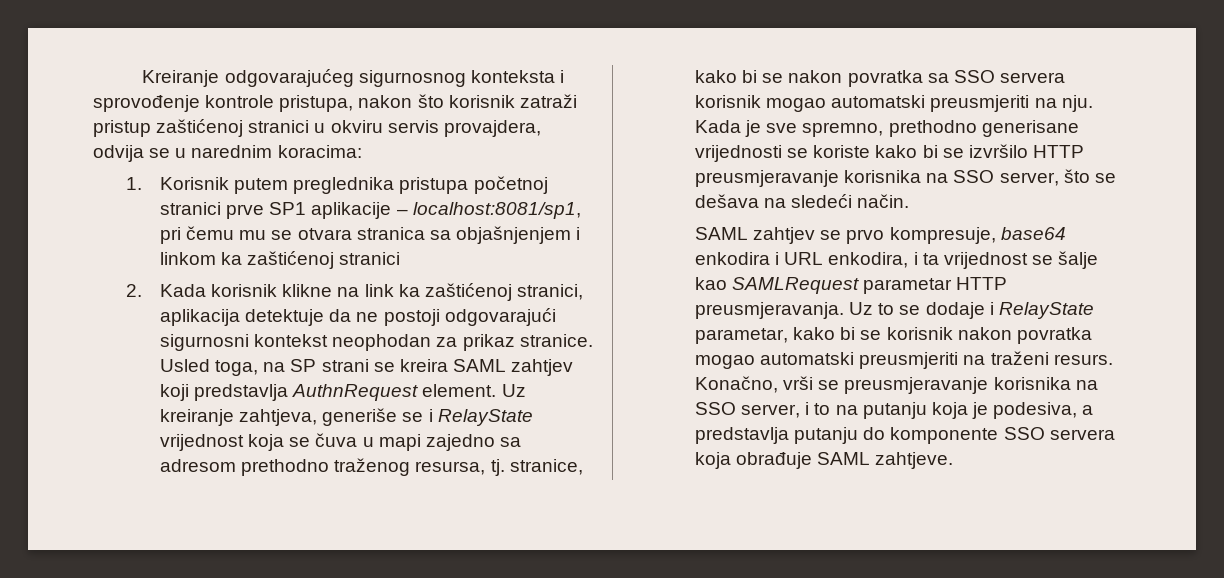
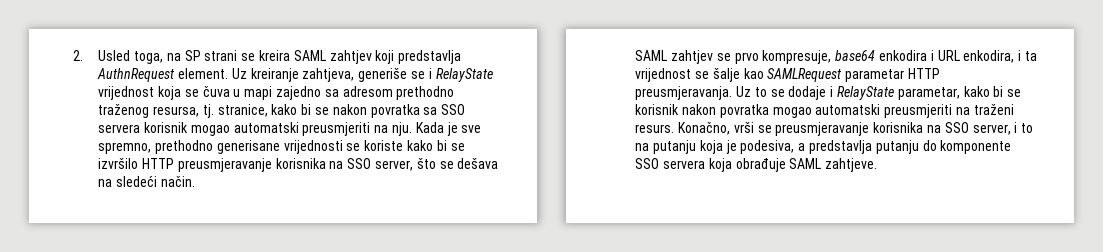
- Kreiranje odgovarajućeg sigurnosnog konteksta i sprovođenje kontrole pristupa, nakon što korisnik zatraži pristup zaštićenoj stranici u okviru servis provajdera, odvija se u narednim koracima:
- 1. Korisnik putem preglednika pristupa početnoj stranici prve SP1 aplikacije – localhost:8081/sp1, pri čemu mu se otvara stranica sa objašnjenjem i linkom ka zaštićenoj stranici
- 2. Kada korisnik klikne na link ka zaštićenoj stranici, aplikacija detektuje da ne postoji odgovarajući sigurnosni kontekst neophodan za prikaz stranice. Usled toga, na SP strani se kreira SAML zahtjev koji predstavlja AuthnRequest element.
+ 2. Usled toga, na SP strani se kreira SAML zahtjev koji predstavlja AuthnRequest element.

